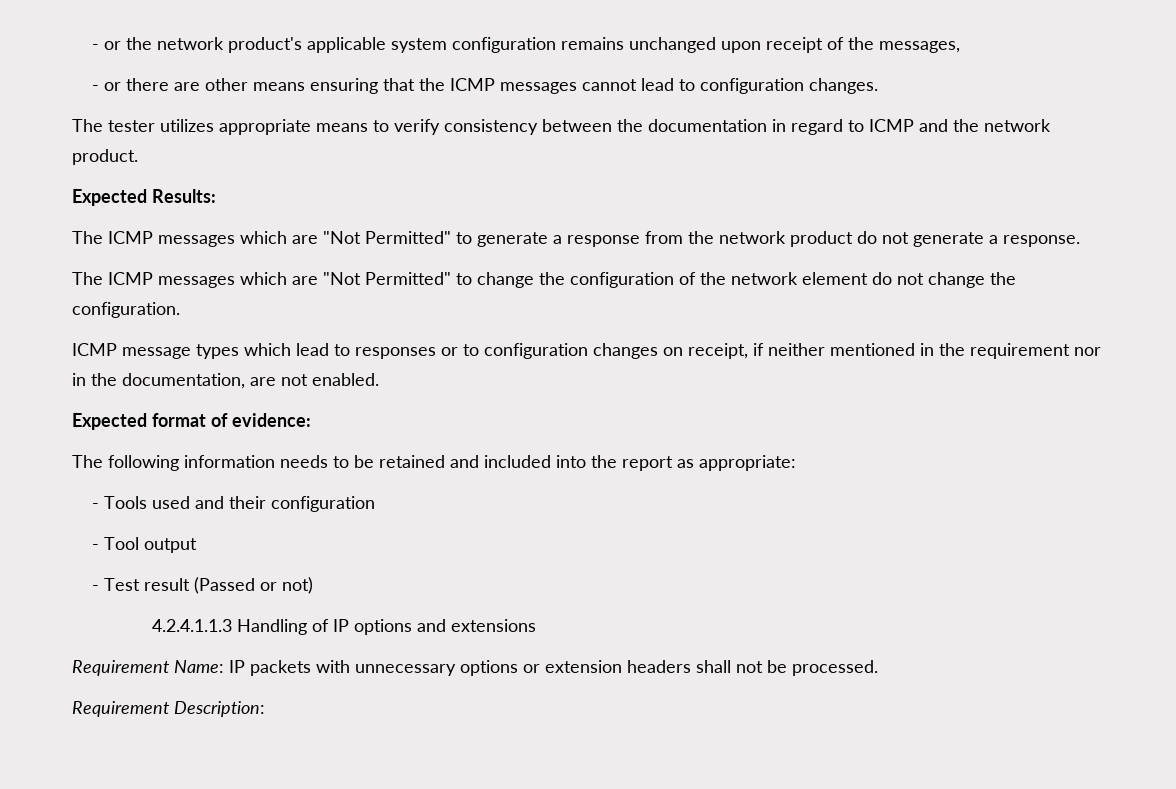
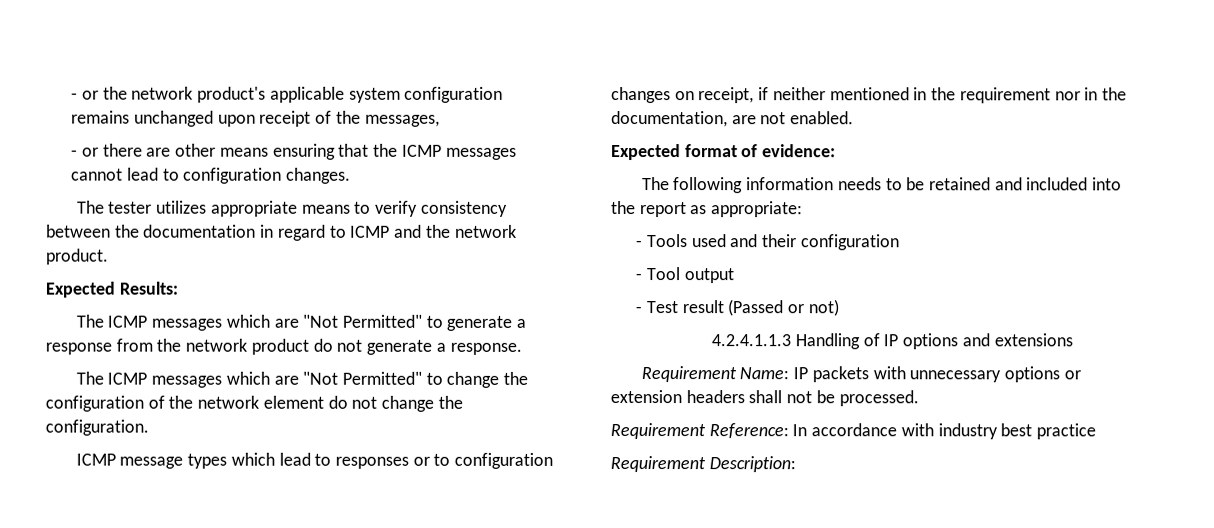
+ Requirement Reference: In accordance with industry best practice

